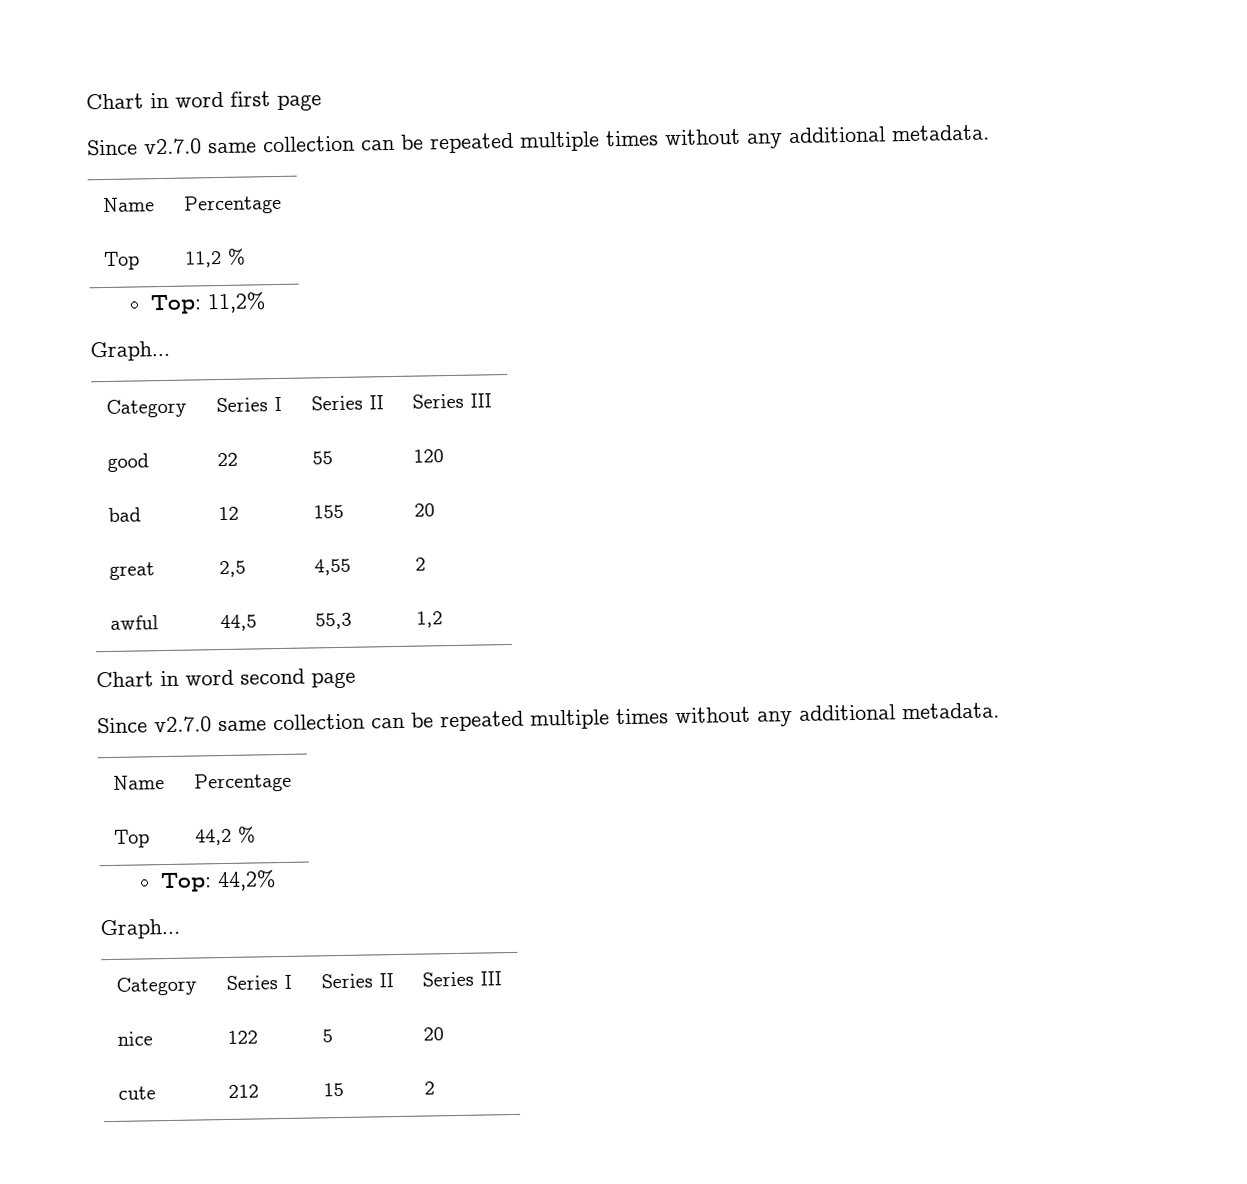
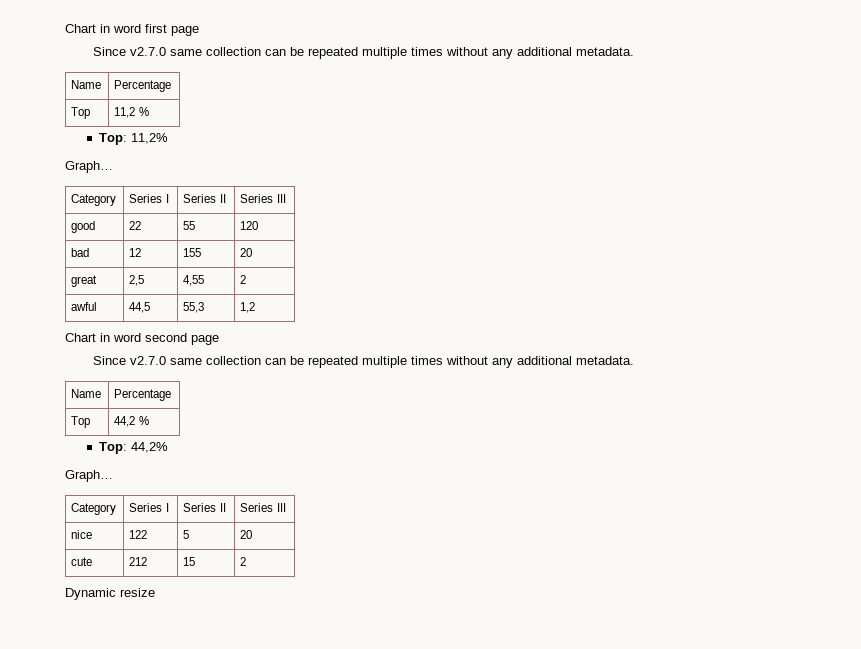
+ Dynamic resize

